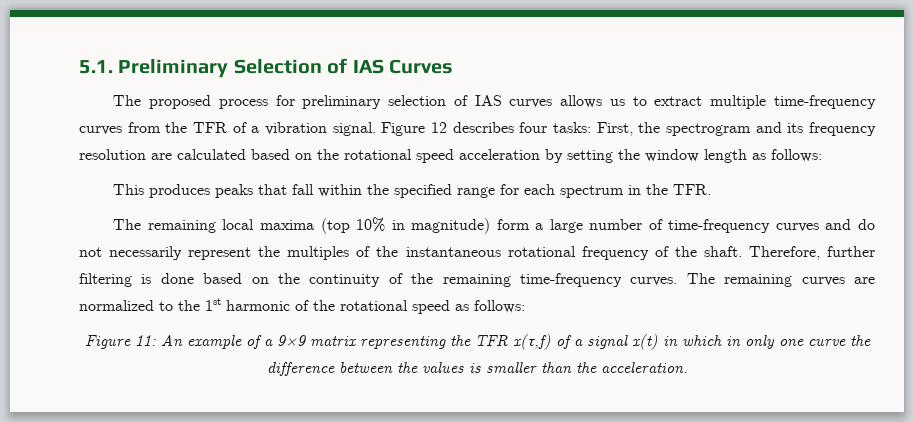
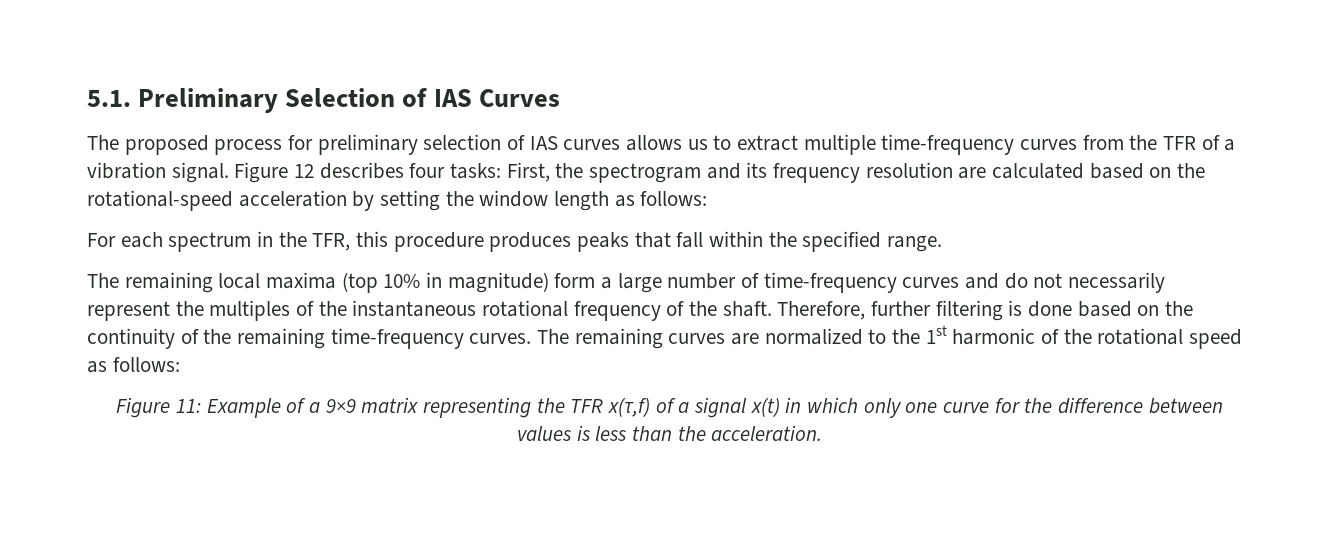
- Figure 12 describes four tasks: First, the spectrogram and its frequency resolution are calculated based on the rotational speed acceleration by setting the window length as follows:
+ Figure 12 describes four tasks: First, the spectrogram and its frequency resolution are calculated based on the rotational-speed acceleration by setting the window length as follows:
- This produces peaks that fall within the specified range for each spectrum in the TFR.
+ For each spectrum in the TFR, this procedure produces peaks that fall within the specified range.
- Figure 11: An example of a 9×9 matrix representing the TFR x(τ,f) of a signal x(t) in which in only one curve the difference between the values is smaller than the acceleration.
+ Figure 11: Example of a 9×9 matrix representing the TFR x(τ,f) of a signal x(t) in which only one curve for the difference between values is less than the acceleration.

